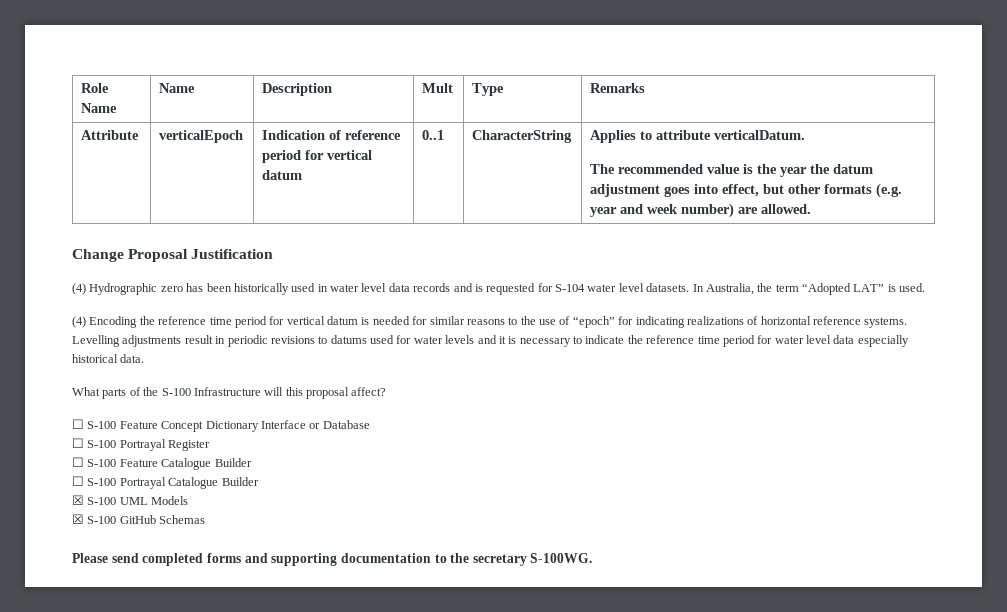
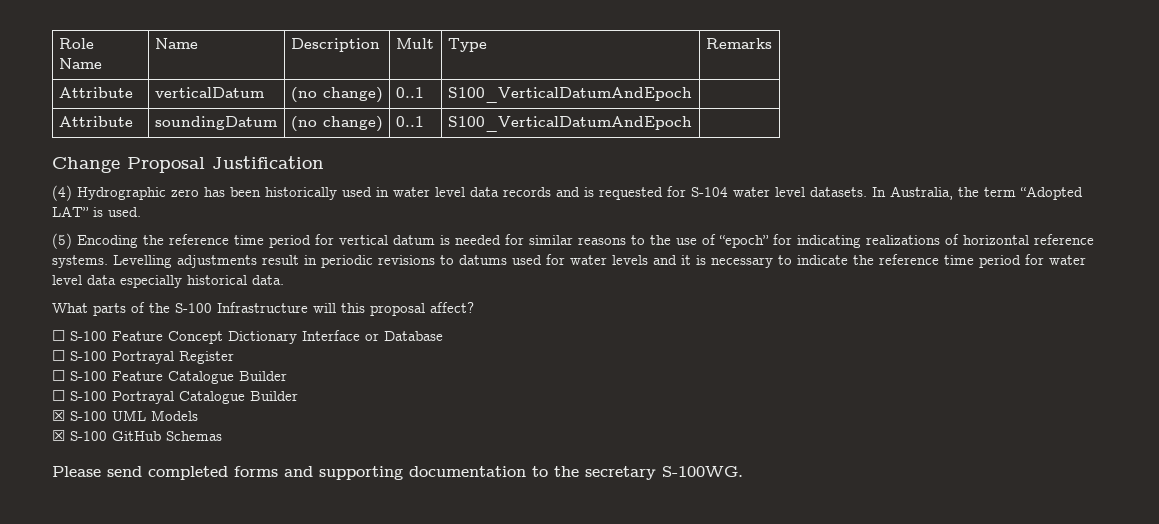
- Attribute | verticalEpoch | Indication of reference period for vertical datum | 0..1 | CharacterString | Applies to attribute verticalDatum.
- The recommended value is the year the datum adjustment goes into effect, but other formats (e.g. year and week number) are allowed.
+ Attribute | verticalDatum | (no change) | 0..1 | S100_VerticalDatumAndEpoch |
+ Attribute | soundingDatum | (no change) | 0..1 | S100_VerticalDatumAndEpoch |
- (4) Encoding the reference time period for vertical datum is needed for similar reasons to the use of “epoch” for indicating realizations of horizontal reference systems.
+ (5) Encoding the reference time period for vertical datum is needed for similar reasons to the use of “epoch” for indicating realizations of horizontal reference systems.

